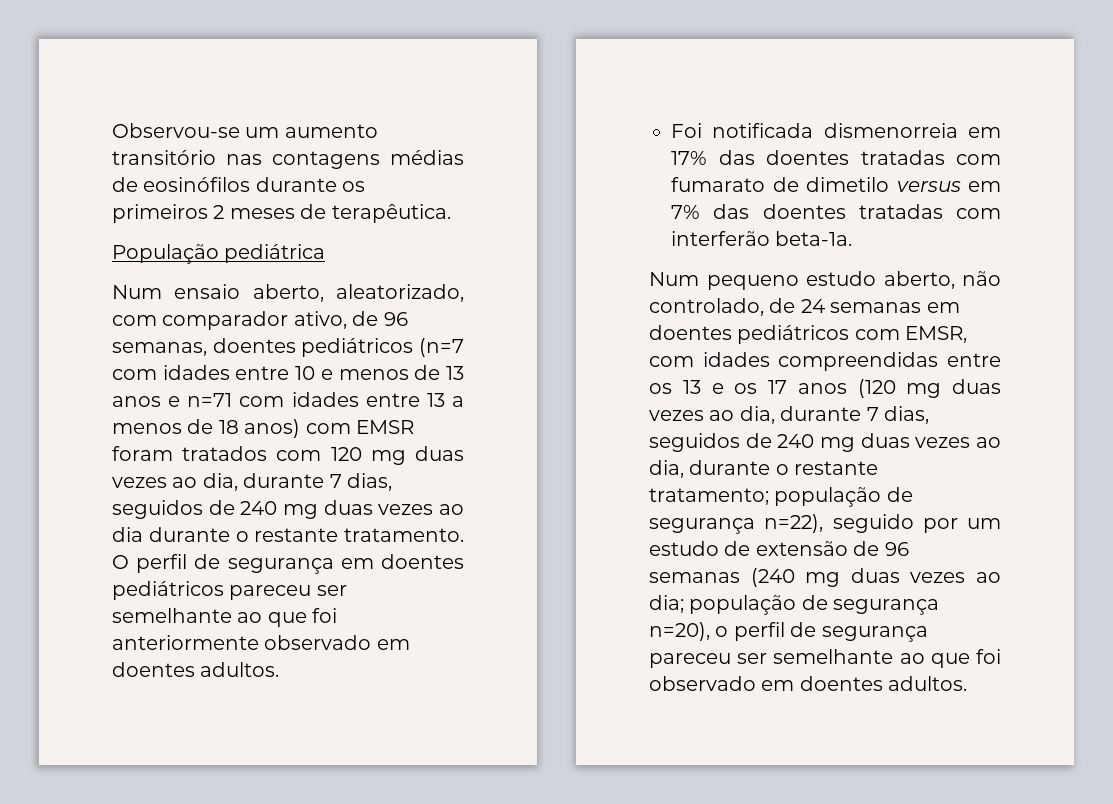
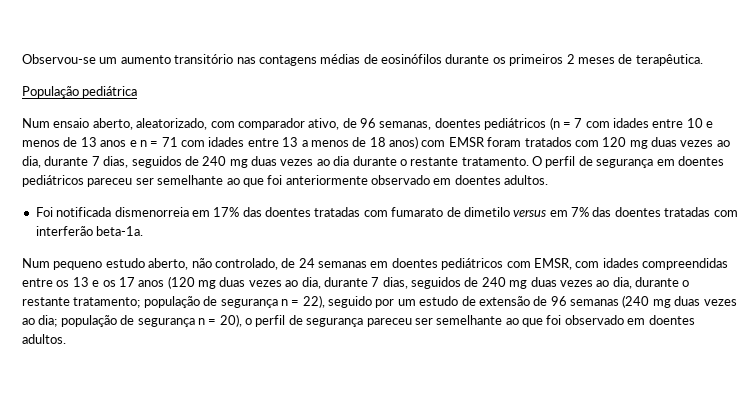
- Num ensaio aberto, aleatorizado, com comparador ativo, de 96 semanas, doentes pediátricos (n=7 com idades entre 10 e menos de 13 anos e n=71 com idades entre 13 a menos de 18 anos) com EMSR foram tratados com 120 mg duas vezes ao dia, durante 7 dias, seguidos de 240 mg duas vezes ao dia durante o restante tratamento.
+ Num ensaio aberto, aleatorizado, com comparador ativo, de 96 semanas, doentes pediátricos (n = 7 com idades entre 10 e menos de 13 anos e n = 71 com idades entre 13 a menos de 18 anos) com EMSR foram tratados com 120 mg duas vezes ao dia, durante 7 dias, seguidos de 240 mg duas vezes ao dia durante o restante tratamento.
- população de segurança n=22), seguido por um estudo de extensão de 96 semanas (240 mg duas vezes ao dia;
+ população de segurança n = 22), seguido por um estudo de extensão de 96 semanas (240 mg duas vezes ao dia;
- população de segurança n=20), o perfil de segurança pareceu ser semelhante ao que foi observado em doentes adultos.
+ população de segurança n = 20), o perfil de segurança pareceu ser semelhante ao que foi observado em doentes adultos.

